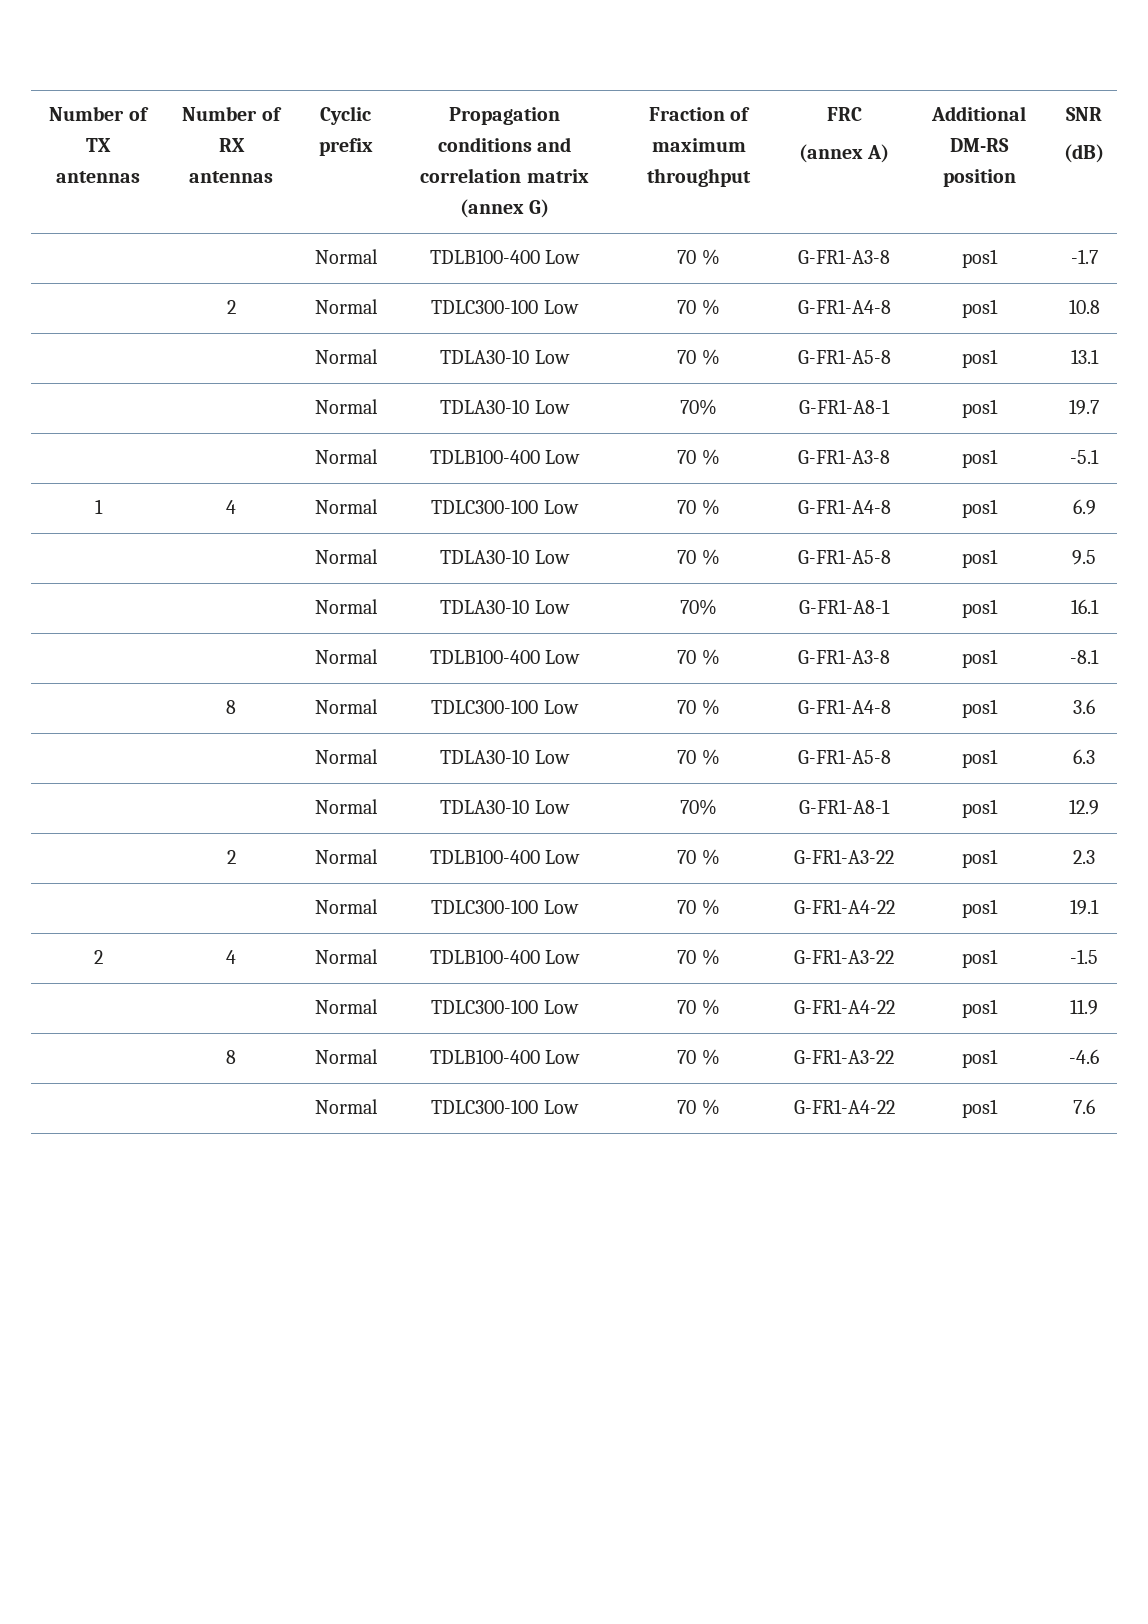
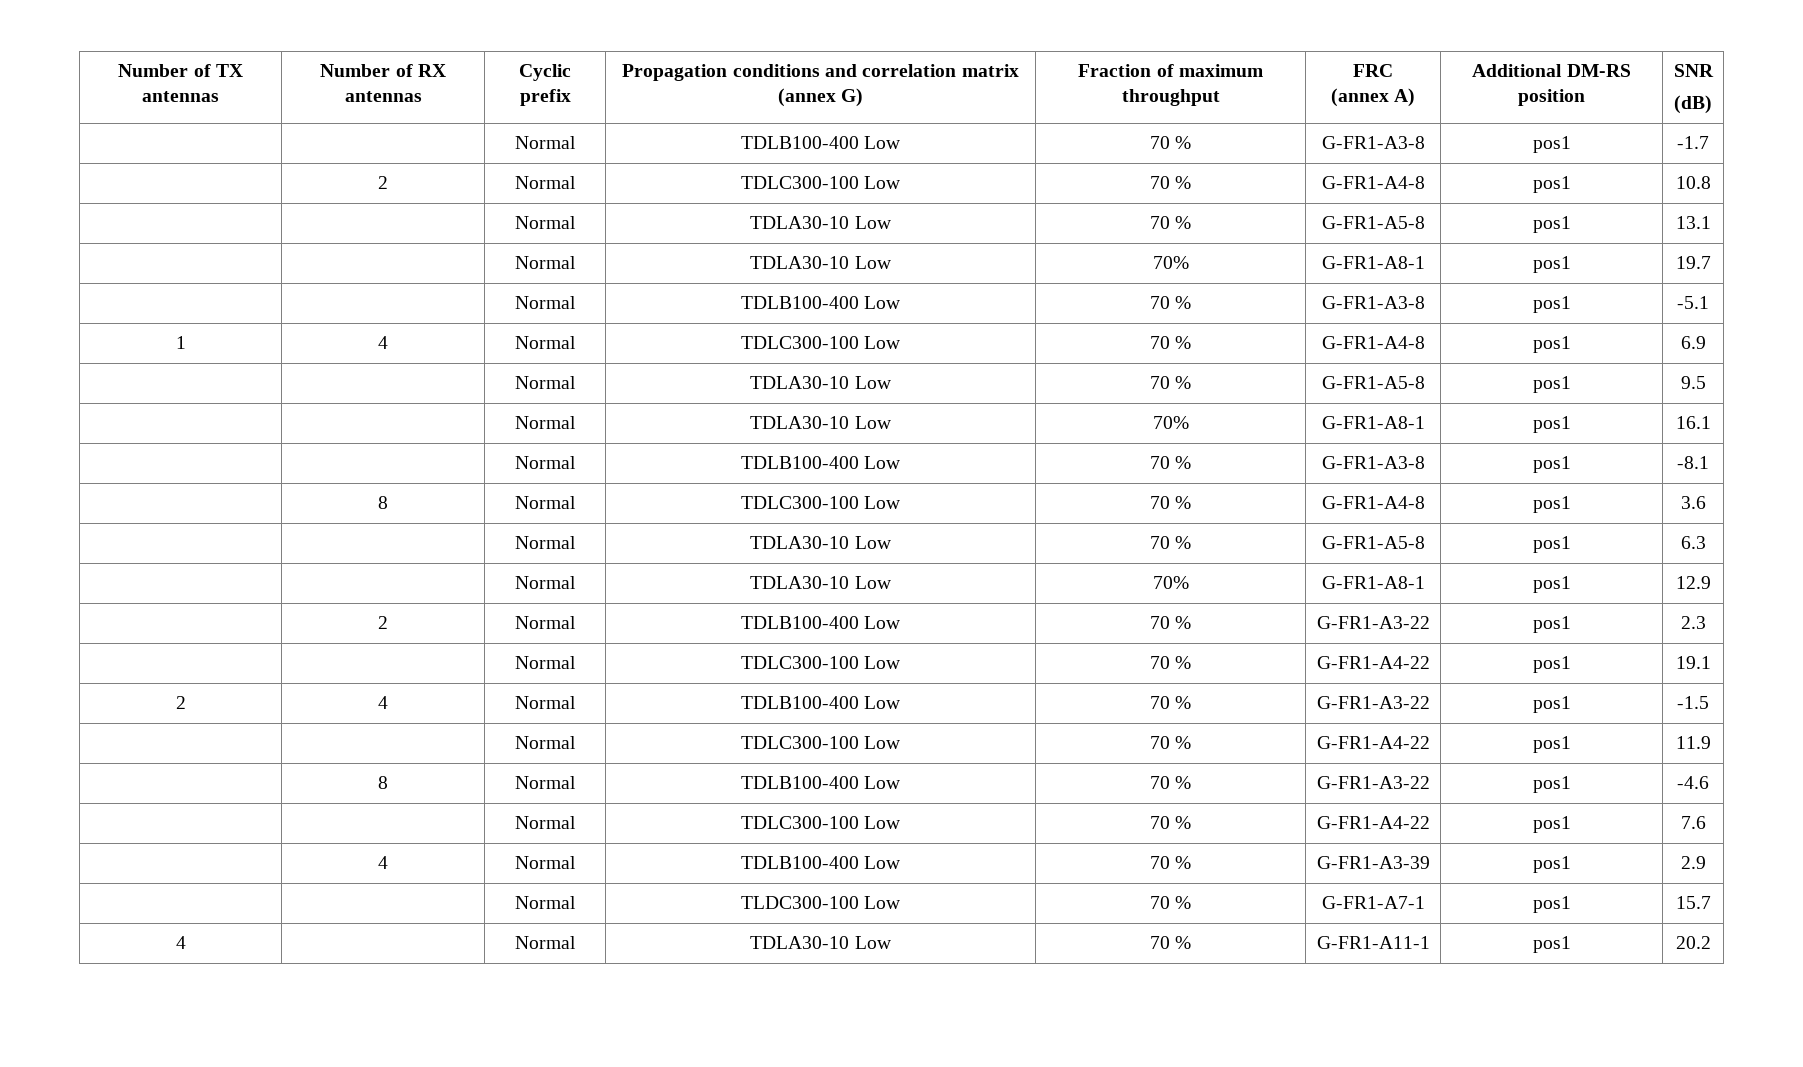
+ | 4 | Normal | TDLB100-400 Low | 70 % | G-FR1-A3-39 | pos1 | 2.9
+ | | Normal | TLDC300-100 Low | 70 % | G-FR1-A7-1 | pos1 | 15.7
+ 4 | | Normal | TDLA30-10 Low | 70 % | G-FR1-A11-1 | pos1 | 20.2

